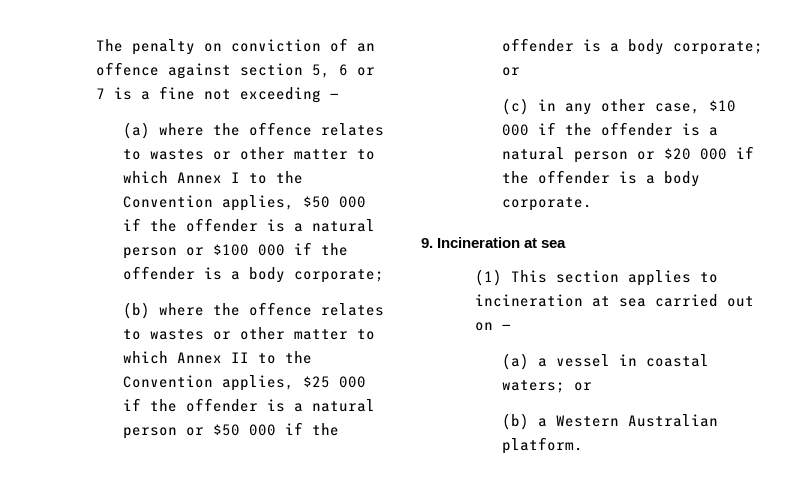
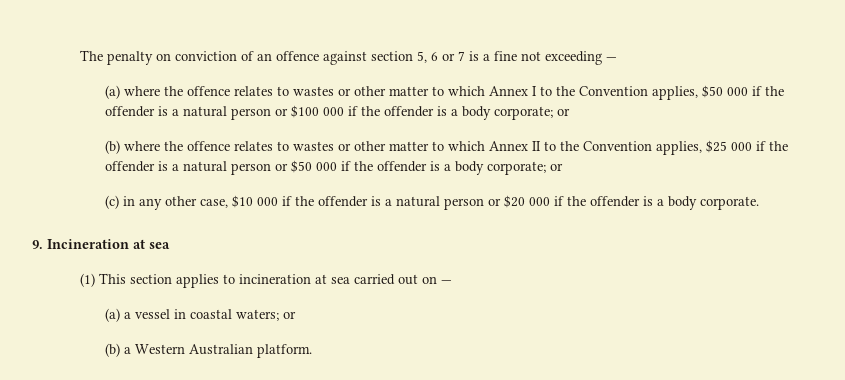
- (a) where the offence relates to wastes or other matter to which Annex I to the Convention applies, $50 000 if the offender is a natural person or $100 000 if the offender is a body corporate;
+ (a) where the offence relates to wastes or other matter to which Annex I to the Convention applies, $50 000 if the offender is a natural person or $100 000 if the offender is a body corporate; or

